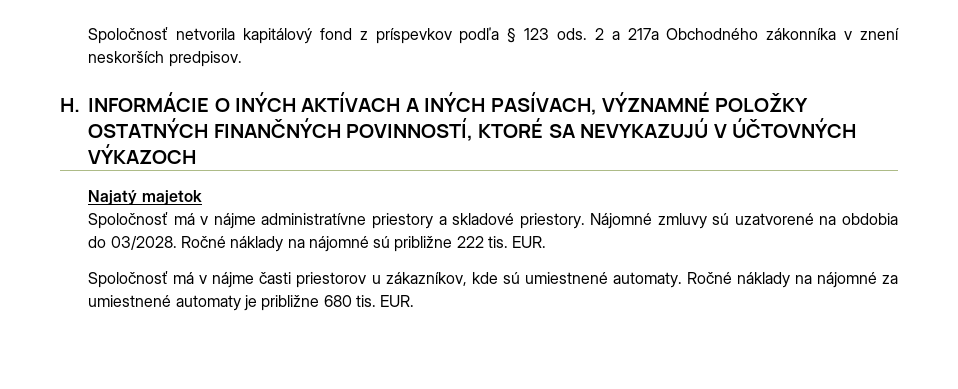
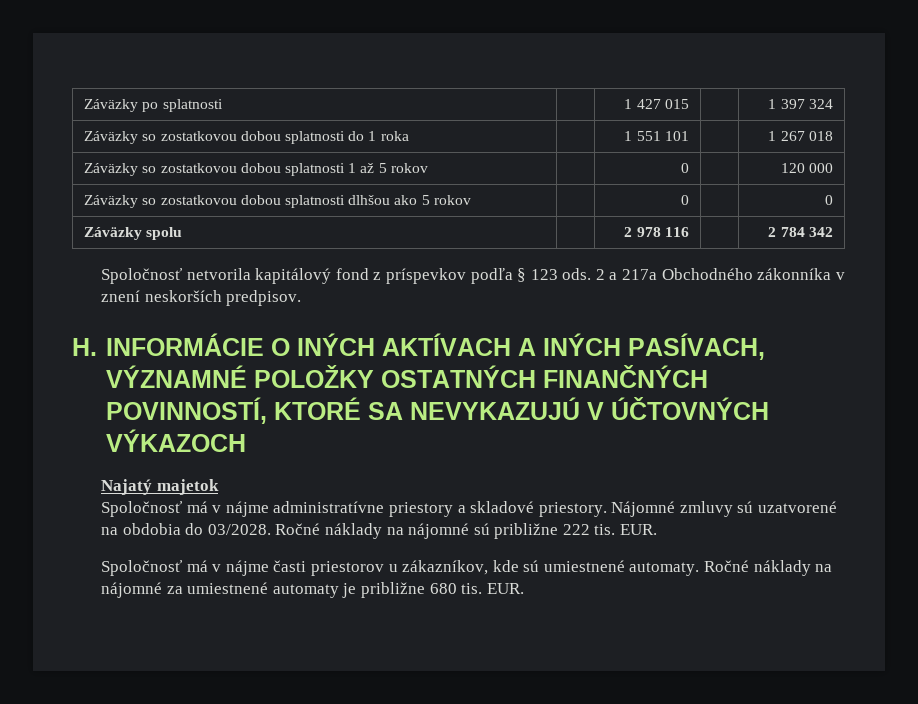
+ Záväzky po splatnosti | | 1 427 015 | | 1 397 324
+ Záväzky so zostatkovou dobou splatnosti do 1 roka | | 1 551 101 | | 1 267 018
+ Záväzky so zostatkovou dobou splatnosti 1 až 5 rokov | | 0 | | 120 000
+ Záväzky so zostatkovou dobou splatnosti dlhšou ako 5 rokov | | 0 | | 0
+ Záväzky spolu | | 2 978 116 | | 2 784 342

